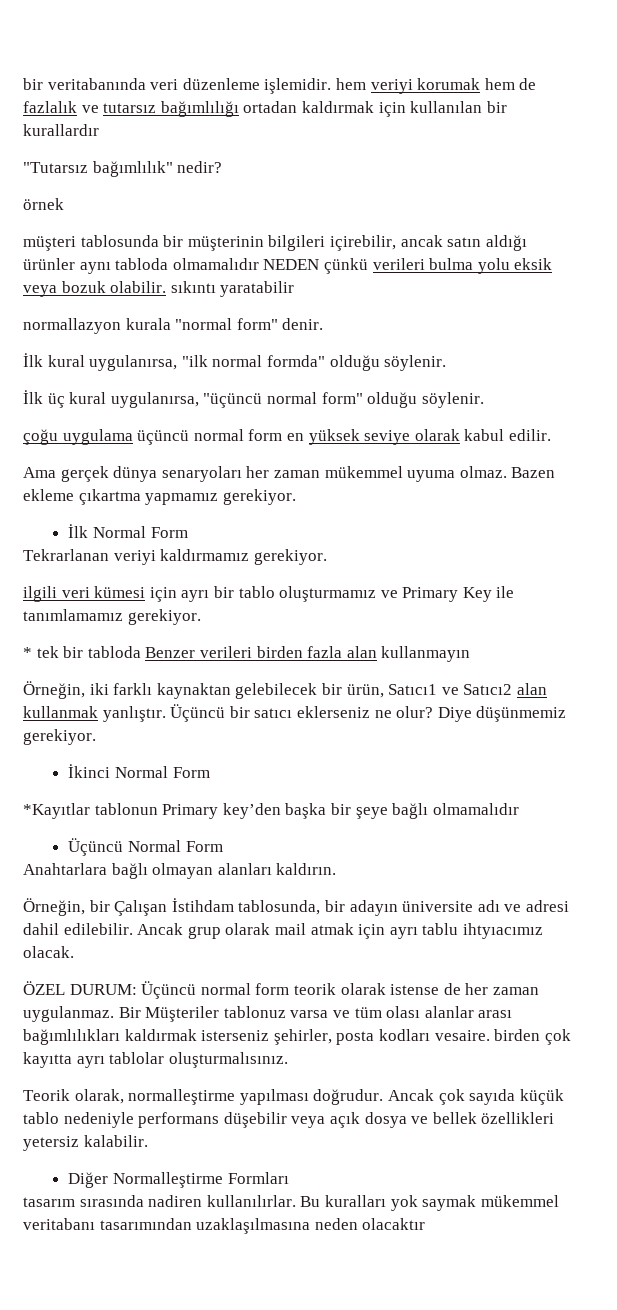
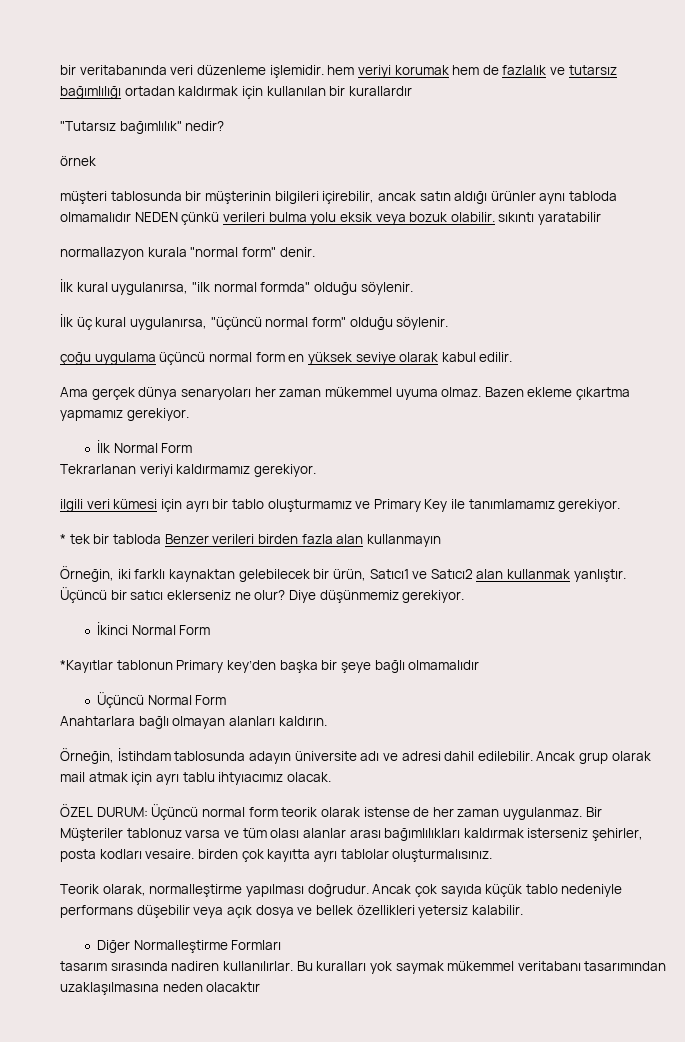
- Örneğin, bir Çalışan İstihdam tablosunda, bir adayın üniversite adı ve adresi dahil edilebilir.
+ Örneğin, İstihdam tablosunda adayın üniversite adı ve adresi dahil edilebilir.

